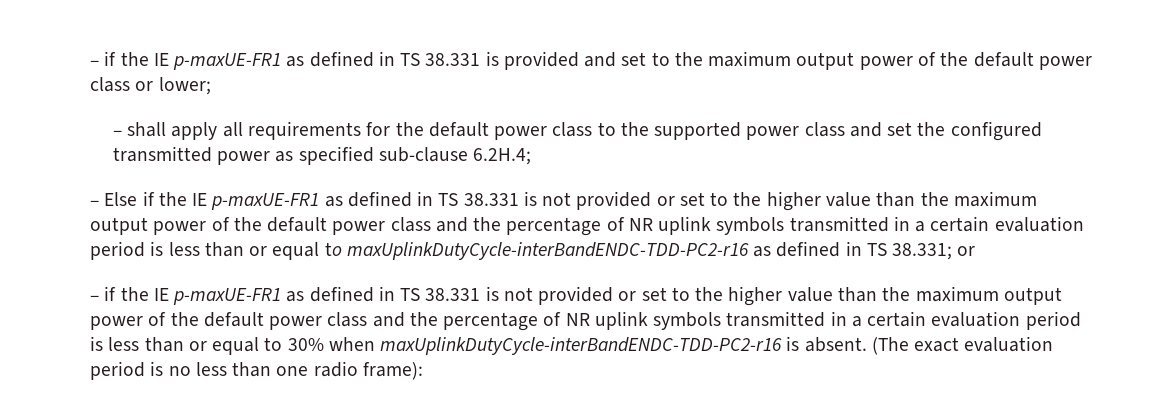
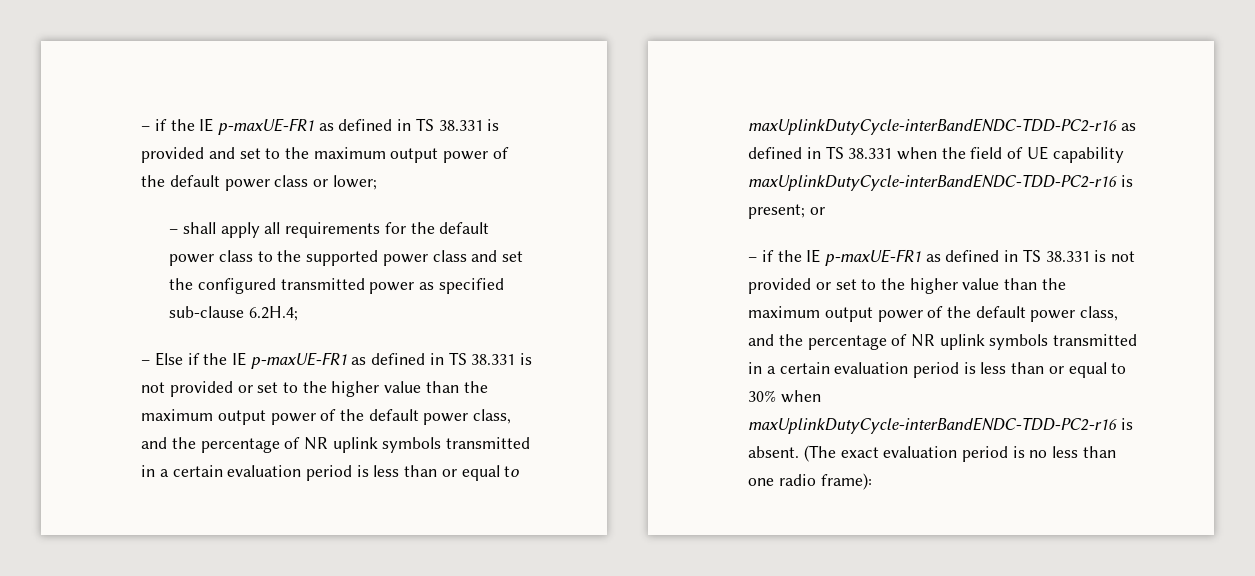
- – Else if the IE p-maxUE-FR1 as defined in TS 38.331 is not provided or set to the higher value than the maximum output power of the default power class and the percentage of NR uplink symbols transmitted in a certain evaluation period is less than or equal to maxUplinkDutyCycle-interBandENDC-TDD-PC2-r16 as defined in TS 38.331; or
+ – Else if the IE p-maxUE-FR1 as defined in TS 38.331 is not provided or set to the higher value than the maximum output power of the default power class, and the percentage of NR uplink symbols transmitted in a certain evaluation period is less than or equal to maxUplinkDutyCycle-interBandENDC-TDD-PC2-r16 as defined in TS 38.331 when the field of UE capability maxUplinkDutyCycle-interBandENDC-TDD-PC2-r16 is present; or
- – if the IE p-maxUE-FR1 as defined in TS 38.331 is not provided or set to the higher value than the maximum output power of the default power class and the percentage of NR uplink symbols transmitted in a certain evaluation period is less than or equal to 30% when maxUplinkDutyCycle-interBandENDC-TDD-PC2-r16 is absent.
+ – if the IE p-maxUE-FR1 as defined in TS 38.331 is not provided or set to the higher value than the maximum output power of the default power class, and the percentage of NR uplink symbols transmitted in a certain evaluation period is less than or equal to 30% when maxUplinkDutyCycle-interBandENDC-TDD-PC2-r16 is absent.

